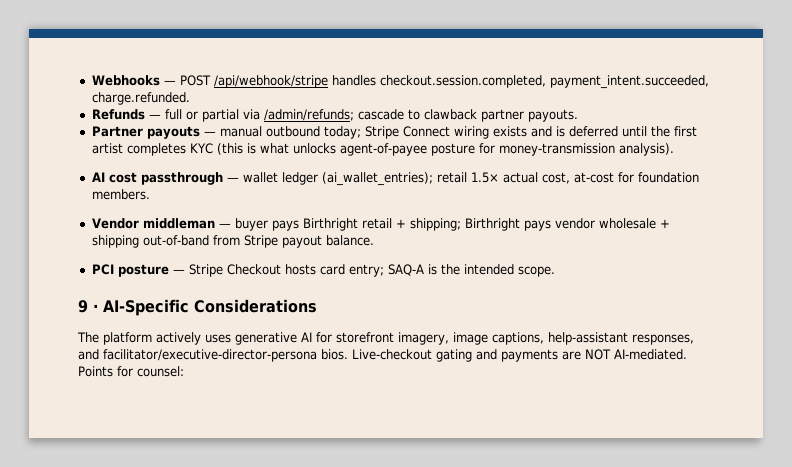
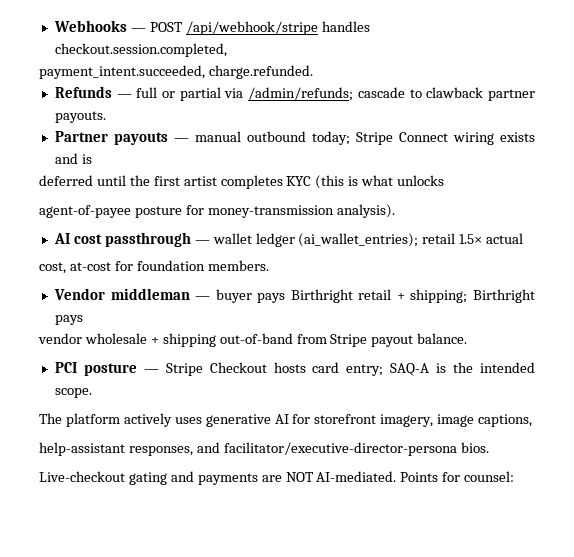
- Webhooks — POST /api/webhook/stripe handles checkout.session.completed, payment_intent.succeeded, charge.refunded.
+ Webhooks — POST /api/webhook/stripe handles checkout.session.completed,
+ payment_intent.succeeded, charge.refunded.
- Partner payouts — manual outbound today; Stripe Connect wiring exists and is deferred until the first artist completes KYC (this is what unlocks agent-of-payee posture for money-transmission analysis).
+ Partner payouts — manual outbound today; Stripe Connect wiring exists and is
+ deferred until the first artist completes KYC (this is what unlocks
+ agent-of-payee posture for money-transmission analysis).
- AI cost passthrough — wallet ledger (ai_wallet_entries); retail 1.5× actual cost, at-cost for foundation members.
+ AI cost passthrough — wallet ledger (ai_wallet_entries); retail 1.5× actual
+ cost, at-cost for foundation members.
- Vendor middleman — buyer pays Birthright retail + shipping; Birthright pays vendor wholesale + shipping out-of-band from Stripe payout balance.
+ Vendor middleman — buyer pays Birthright retail + shipping; Birthright pays
+ vendor wholesale + shipping out-of-band from Stripe payout balance.
- 9 · AI-Specific Considerations
- The platform actively uses generative AI for storefront imagery, image captions, help-assistant responses, and facilitator/executive-director-persona bios. Live-checkout gating and payments are NOT AI-mediated.
+ The platform actively uses generative AI for storefront imagery, image captions,
+ help-assistant responses, and facilitator/executive-director-persona bios.
+ Live-checkout gating and payments are NOT AI-mediated.

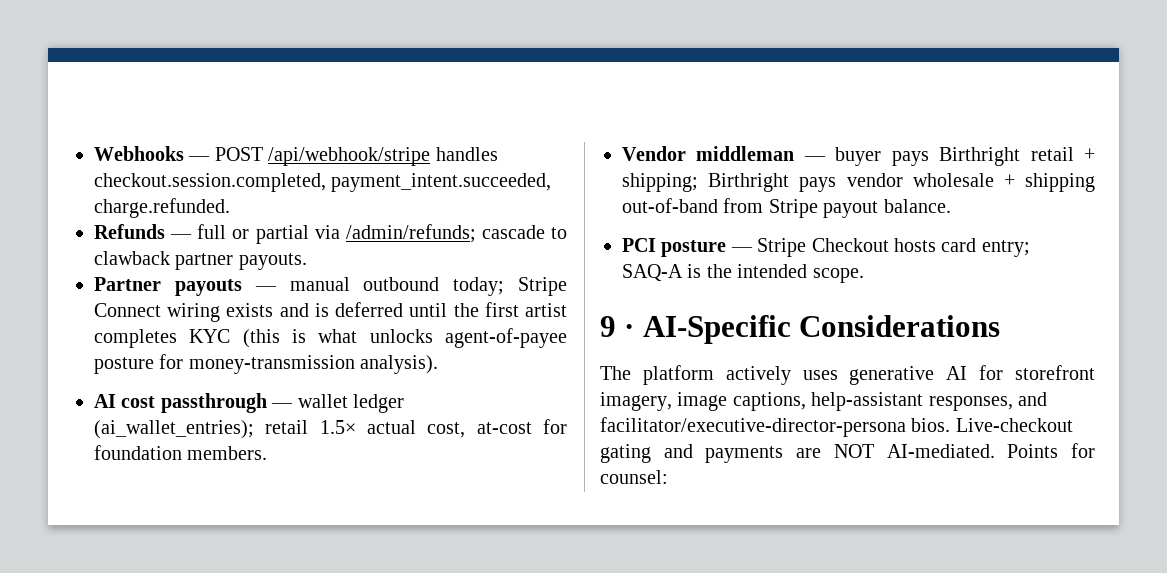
- Webhooks — POST /api/webhook/stripe handles checkout.session.completed,
- payment_intent.succeeded, charge.refunded.
+ Webhooks — POST /api/webhook/stripe handles checkout.session.completed, payment_intent.succeeded, charge.refunded.
- Partner payouts — manual outbound today; Stripe Connect wiring exists and is
- deferred until the first artist completes KYC (this is what unlocks
- agent-of-payee posture for money-transmission analysis).
+ Partner payouts — manual outbound today; Stripe Connect wiring exists and is deferred until the first artist completes KYC (this is what unlocks agent-of-payee posture for money-transmission analysis).
- AI cost passthrough — wallet ledger (ai_wallet_entries); retail 1.5× actual
- cost, at-cost for foundation members.
+ AI cost passthrough — wallet ledger (ai_wallet_entries); retail 1.5× actual cost, at-cost for foundation members.
- Vendor middleman — buyer pays Birthright retail + shipping; Birthright pays
- vendor wholesale + shipping out-of-band from Stripe payout balance.
+ Vendor middleman — buyer pays Birthright retail + shipping; Birthright pays vendor wholesale + shipping out-of-band from Stripe payout balance.
+ 9 · AI-Specific Considerations
- The platform actively uses generative AI for storefront imagery, image captions,
- help-assistant responses, and facilitator/executive-director-persona bios.
- Live-checkout gating and payments are NOT AI-mediated.
+ The platform actively uses generative AI for storefront imagery, image captions, help-assistant responses, and facilitator/executive-director-persona bios. Live-checkout gating and payments are NOT AI-mediated.

